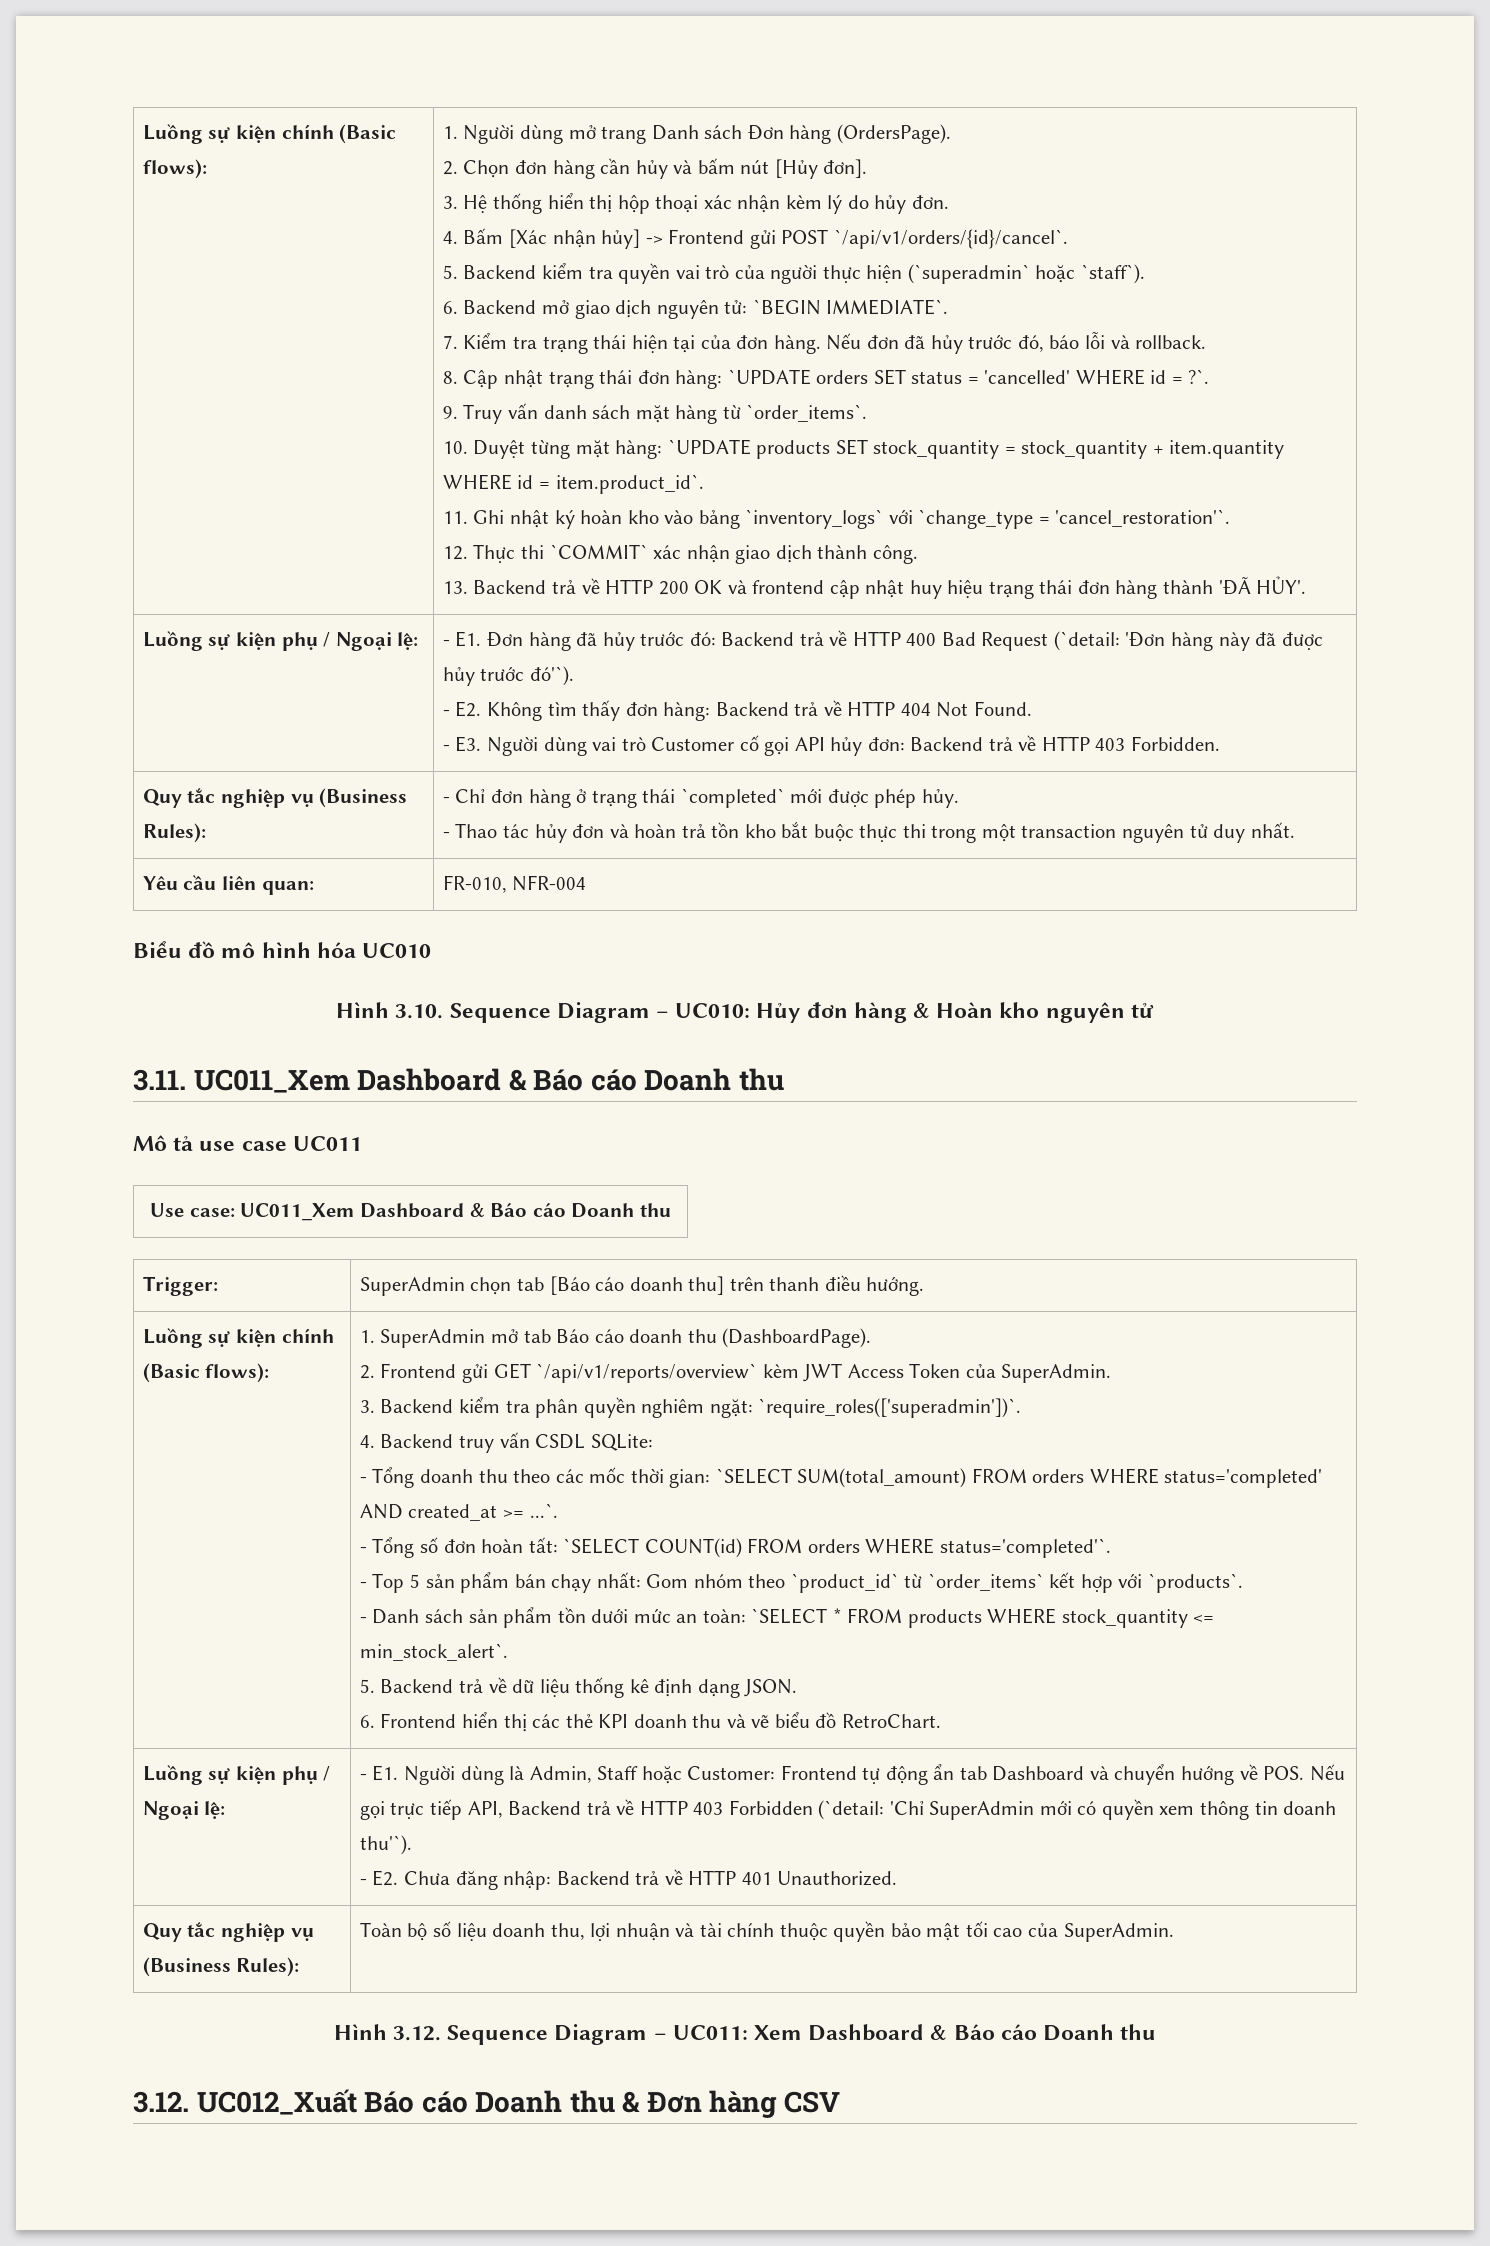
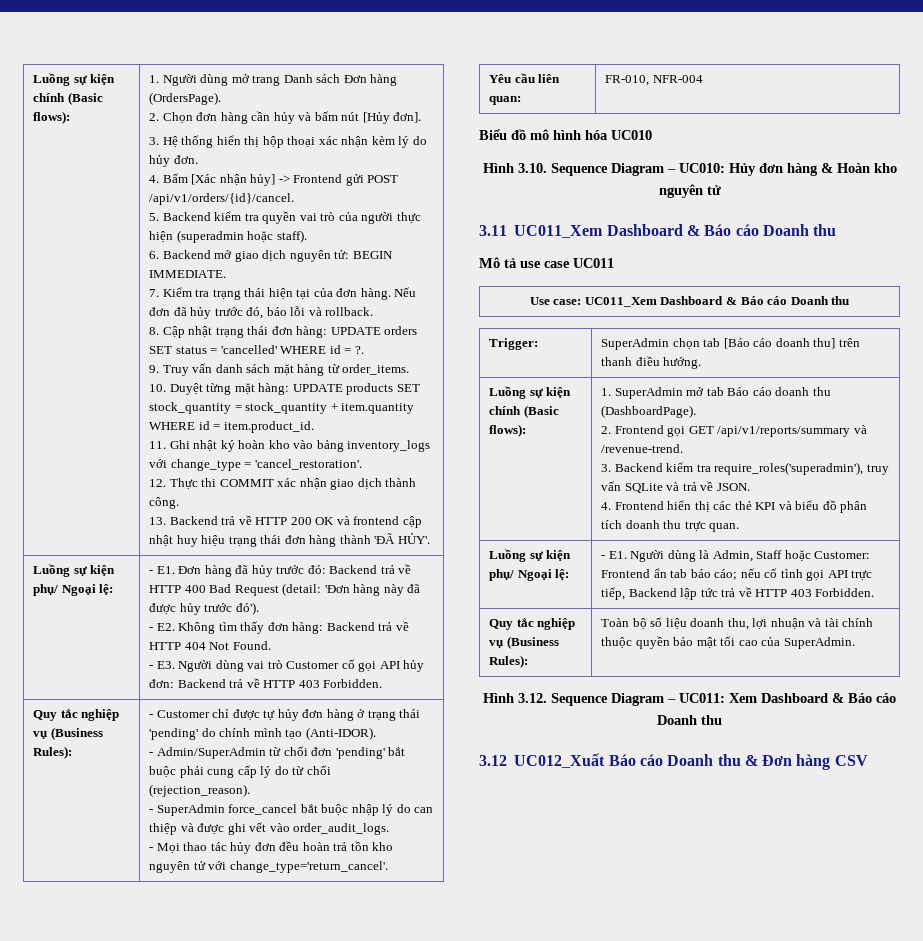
- 4. Bấm [Xác nhận hủy] -> Frontend gửi POST `/api/v1/orders/{id}/cancel`.
+ 4. Bấm [Xác nhận hủy] -> Frontend gửi POST /api/v1/orders/{id}/cancel.
- 5. Backend kiểm tra quyền vai trò của người thực hiện (`superadmin` hoặc `staff`).
+ 5. Backend kiểm tra quyền vai trò của người thực hiện (superadmin hoặc staff).
- 6. Backend mở giao dịch nguyên tử: `BEGIN IMMEDIATE`.
+ 6. Backend mở giao dịch nguyên tử: BEGIN IMMEDIATE.
- 8. Cập nhật trạng thái đơn hàng: `UPDATE orders SET status = 'cancelled' WHERE id = ?`.
+ 8. Cập nhật trạng thái đơn hàng: UPDATE orders SET status = 'cancelled' WHERE id = ?.
- 9. Truy vấn danh sách mặt hàng từ `order_items`.
+ 9. Truy vấn danh sách mặt hàng từ order_items.
- 10. Duyệt từng mặt hàng: `UPDATE products SET stock_quantity = stock_quantity + item.quantity WHERE id = item.product_id`.
+ 10. Duyệt từng mặt hàng: UPDATE products SET stock_quantity = stock_quantity + item.quantity WHERE id = item.product_id.
- 11. Ghi nhật ký hoàn kho vào bảng `inventory_logs` với `change_type = 'cancel_restoration'`.
+ 11. Ghi nhật ký hoàn kho vào bảng inventory_logs với change_type = 'cancel_restoration'.
- 12. Thực thi `COMMIT` xác nhận giao dịch thành công.
+ 12. Thực thi COMMIT xác nhận giao dịch thành công.
  13. Backend trả về HTTP 200 OK và frontend cập nhật huy hiệu trạng thái đơn hàng thành 'ĐÃ HỦY'.
- Luồng sự kiện phụ / Ngoại lệ:
+ Luồng sự kiện phụ/ Ngoại lệ:
- - E1. Đơn hàng đã hủy trước đó: Backend trả về HTTP 400 Bad Request (`detail: 'Đơn hàng này đã được hủy trước đó'`).
+ - E1. Đơn hàng đã hủy trước đó: Backend trả về HTTP 400 Bad Request (detail: 'Đơn hàng này đã được hủy trước đó').
- - Chỉ đơn hàng ở trạng thái `completed` mới được phép hủy.
- - Thao tác hủy đơn và hoàn trả tồn kho bắt buộc thực thi trong một transaction nguyên tử duy nhất.
+ - Customer chỉ được tự hủy đơn hàng ở trạng thái 'pending' do chính mình tạo (Anti-IDOR).
+ - Admin/SuperAdmin từ chối đơn 'pending' bắt buộc phải cung cấp lý do từ chối (rejection_reason).
+ - SuperAdmin force_cancel bắt buộc nhập lý do can thiệp và được ghi vết vào order_audit_logs.
+ - Mọi thao tác hủy đơn đều hoàn trả tồn kho nguyên tử với change_type='return_cancel'.
- 3.11. UC011_Xem Dashboard & Báo cáo Doanh thu
+ 3.11 UC011_Xem Dashboard & Báo cáo Doanh thu
- 2. Frontend gửi GET `/api/v1/reports/overview` kèm JWT Access Token của SuperAdmin.
- 3. Backend kiểm tra phân quyền nghiêm ngặt: `require_roles(['superadmin'])`.
- 4. Backend truy vấn CSDL SQLite:
- - Tổng doanh thu theo các mốc thời gian: `SELECT SUM(total_amount) FROM orders WHERE status='completed' AND created_at >= ...`.
- - Tổng số đơn hoàn tất: `SELECT COUNT(id) FROM orders WHERE status='completed'`.
- - Top 5 sản phẩm bán chạy nhất: Gom nhóm theo `product_id` từ `order_items` kết hợp với `products`.
- - Danh sách sản phẩm tồn dưới mức an toàn: `SELECT * FROM products WHERE stock_quantity <= min_stock_alert`.
- 5. Backend trả về dữ liệu thống kê định dạng JSON.
- 6. Frontend hiển thị các thẻ KPI doanh thu và vẽ biểu đồ RetroChart.
- Luồng sự kiện phụ / Ngoại lệ: | - E1. Người dùng là Admin, Staff hoặc Customer: Frontend tự động ẩn tab Dashboard và chuyển hướng về POS. Nếu gọi trực tiếp API, Backend trả về HTTP 403 Forbidden (`detail: 'Chỉ SuperAdmin mới có quyền xem thông tin doanh thu'`).
- - E2. Chưa đăng nhập: Backend trả về HTTP 401 Unauthorized.
+ 2. Frontend gọi GET /api/v1/reports/summary và /revenue-trend.
+ 3. Backend kiểm tra require_roles('superadmin'), truy vấn SQLite và trả về JSON.
+ 4. Frontend hiển thị các thẻ KPI và biểu đồ phân tích doanh thu trực quan.
+ Luồng sự kiện phụ/ Ngoại lệ: | - E1. Người dùng là Admin, Staff hoặc Customer: Frontend ẩn tab báo cáo; nếu cố tình gọi API trực tiếp, Backend lập tức trả về HTTP 403 Forbidden.
- 3.12. UC012_Xuất Báo cáo Doanh thu & Đơn hàng CSV
+ 3.12 UC012_Xuất Báo cáo Doanh thu & Đơn hàng CSV

